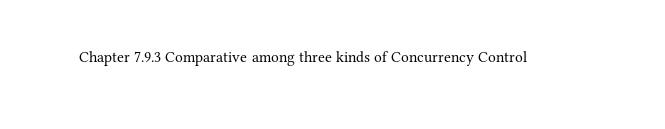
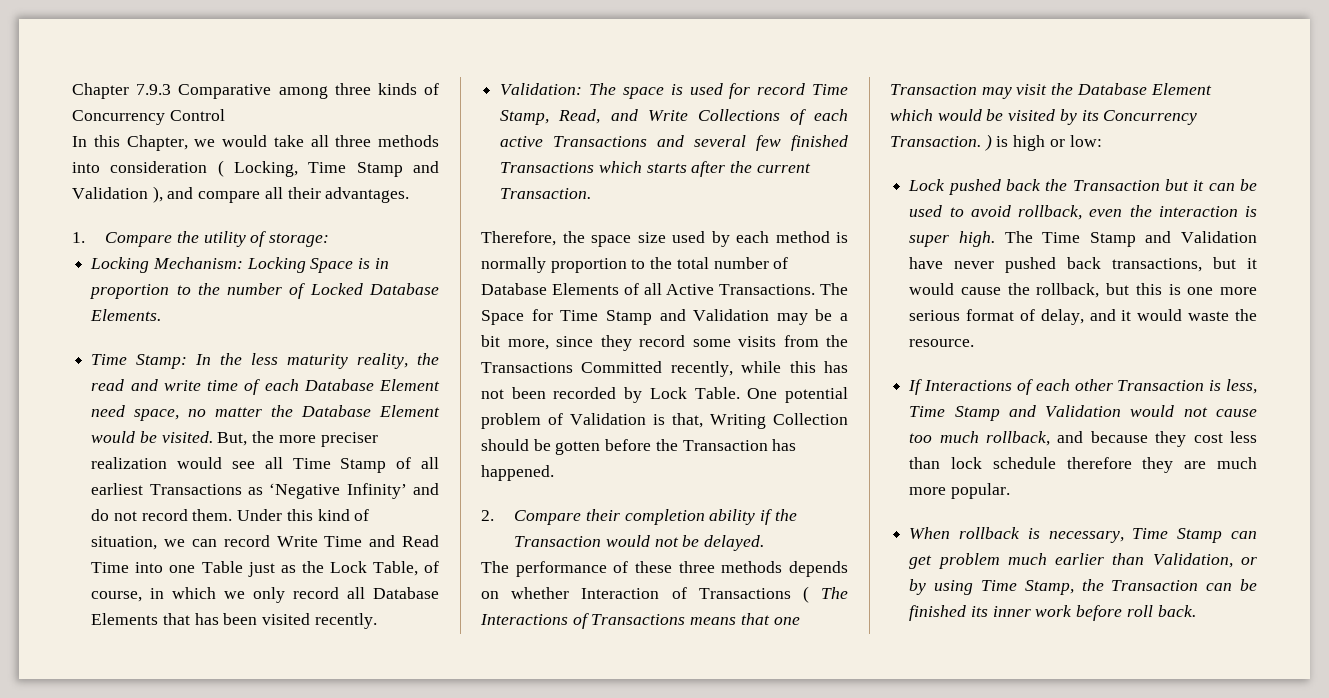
+ In this Chapter, we would take all three methods into consideration ( Locking, Time Stamp and Validation ), and compare all their advantages.
+ 1. Compare the utility of storage:
+ Locking Mechanism: Locking Space is in proportion to the number of Locked Database Elements.
+ Time Stamp: In the less maturity reality, the read and write time of each Database Element need space, no matter the Database Element would be visited. But, the more preciser realization would see all Time Stamp of all earliest Transactions as ‘Negative Infinity’ and do not record them. Under this kind of situation, we can record Write Time and Read Time into one Table just as the Lock Table, of course, in which we only record all Database Elements that has been visited recently.
+ Validation: The space is used for record Time Stamp, Read, and Write Collections of each active Transactions and several few finished Transactions which starts after the current Transaction.
+ Therefore, the space size used by each method is normally proportion to the total number of Database Elements of all Active Transactions. The Space for Time Stamp and Validation may be a bit more, since they record some visits from the Transactions Committed recently, while this has not been recorded by Lock Table. One potential problem of Validation is that, Writing Collection should be gotten before the Transaction has happened.
+ 2. Compare their completion ability if the Transaction would not be delayed.
+ The performance of these three methods depends on whether Interaction of Transactions ( The Interactions of Transactions means that one Transaction may visit the Database Element which would be visited by its Concurrency Transaction. ) is high or low:
+ Lock pushed back the Transaction but it can be used to avoid rollback, even the interaction is super high. The Time Stamp and Validation have never pushed back transactions, but it would cause the rollback, but this is one more serious format of delay, and it would waste the resource.
+ If Interactions of each other Transaction is less, Time Stamp and Validation would not cause too much rollback, and because they cost less than lock schedule therefore they are much more popular.
+ When rollback is necessary, Time Stamp can get problem much earlier than Validation, or by using Time Stamp, the Transaction can be finished its inner work before roll back.

